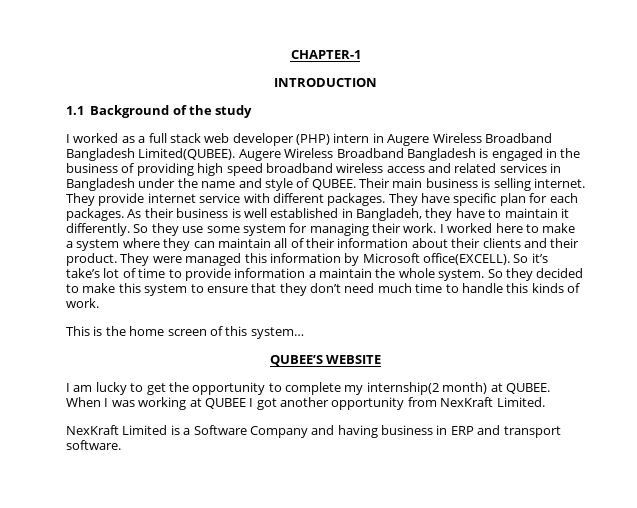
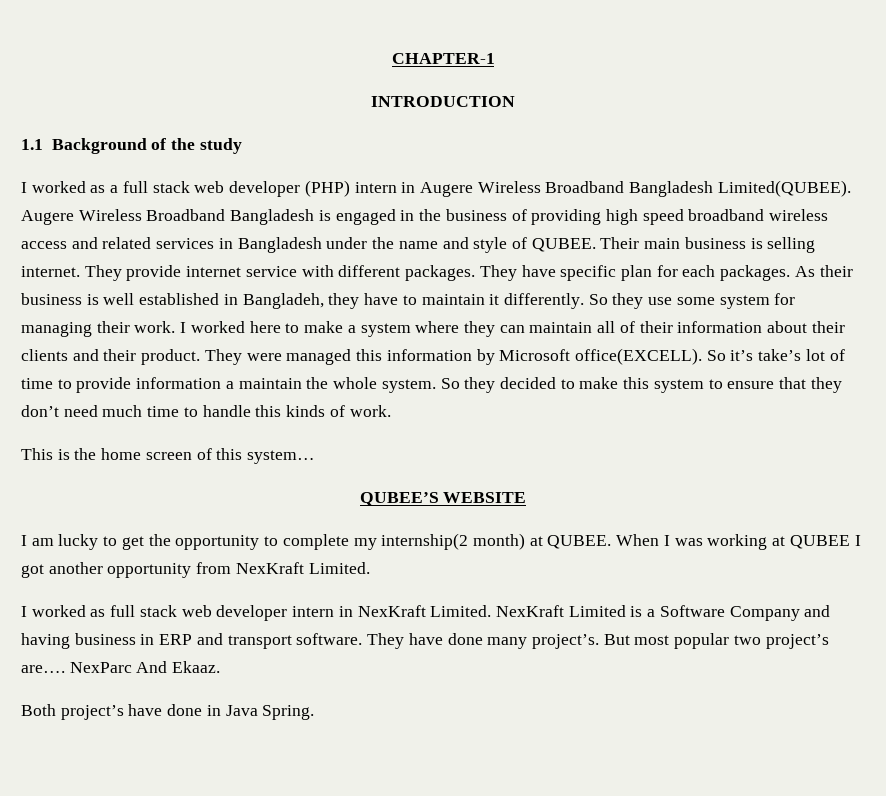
+ I worked as full stack web developer intern in NexKraft Limited.
+ They have done many project’s. But most popular two project’s are…. NexParc And Ekaaz.
+ Both project’s have done in Java Spring.

